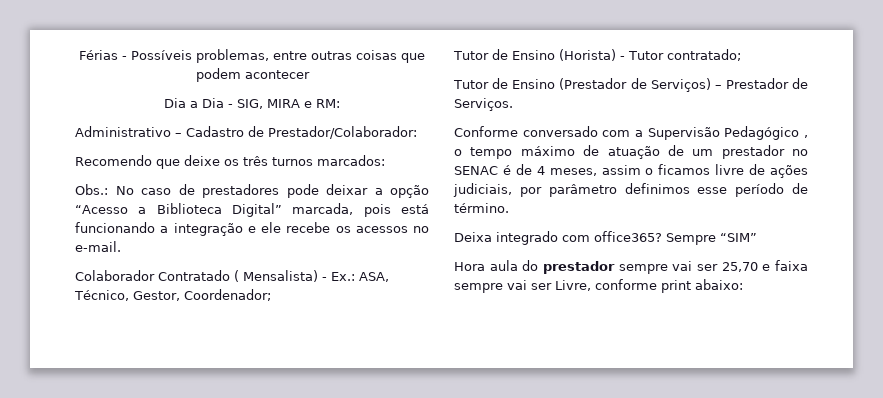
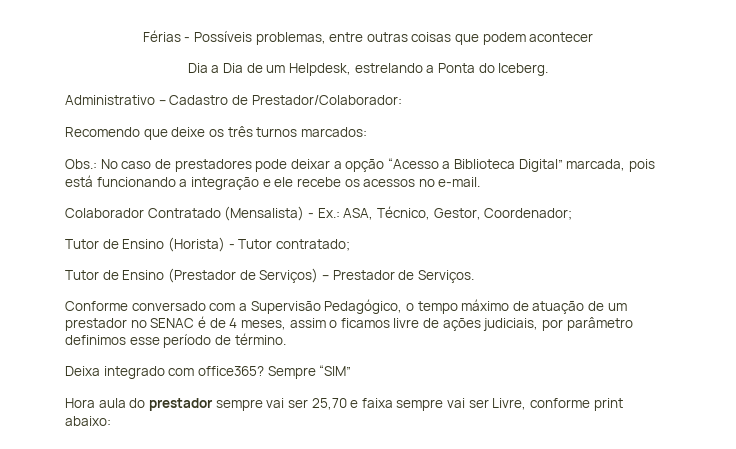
- Dia a Dia - SIG, MIRA e RM:
+ Dia a Dia de um Helpdesk, estrelando a Ponta do Iceberg.
- Colaborador Contratado ( Mensalista) - Ex.: ASA, Técnico, Gestor, Coordenador;
+ Colaborador Contratado (Mensalista) - Ex.: ASA, Técnico, Gestor, Coordenador;
- Conforme conversado com a Supervisão Pedagógico , o tempo máximo de atuação de um prestador no SENAC é de 4 meses, assim o ficamos livre de ações judiciais, por parâmetro definimos esse período de término.
+ Conforme conversado com a Supervisão Pedagógico, o tempo máximo de atuação de um prestador no SENAC é de 4 meses, assim o ficamos livre de ações judiciais, por parâmetro definimos esse período de término.

